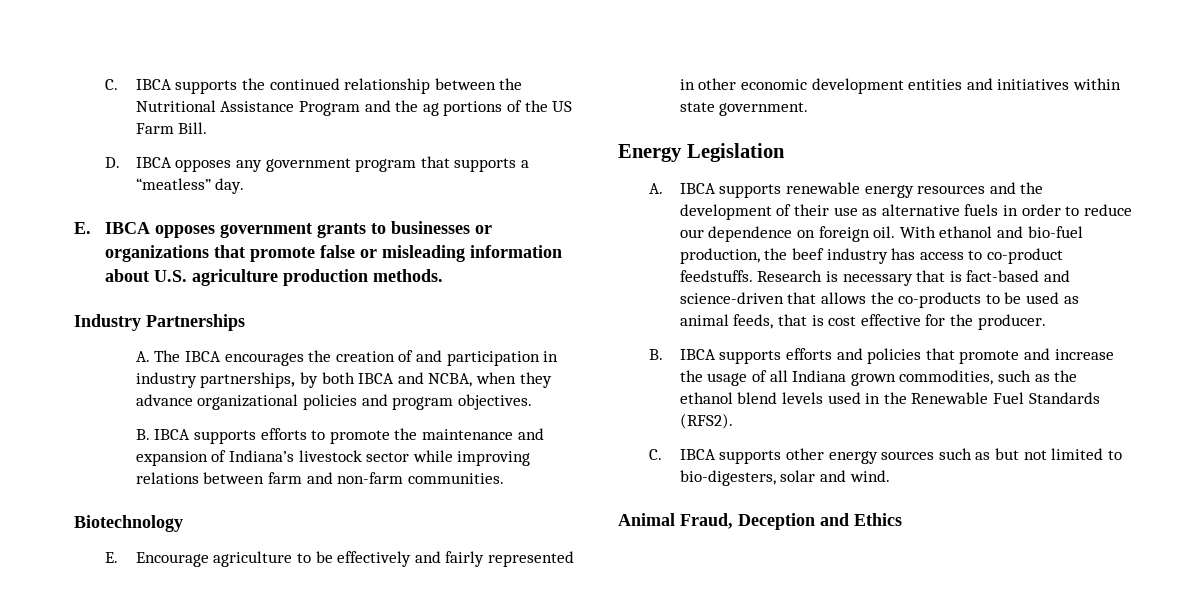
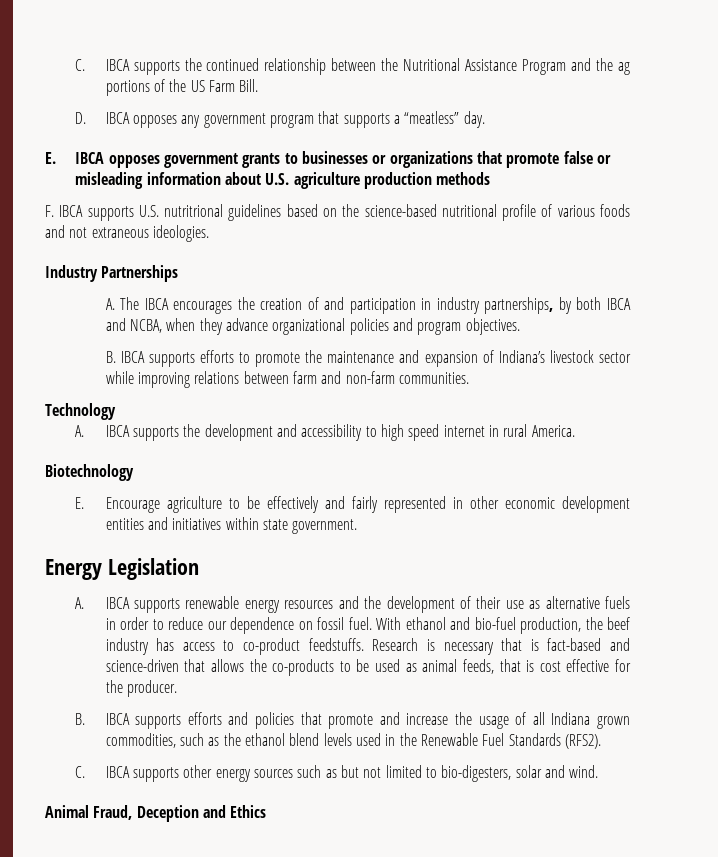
- E. IBCA opposes government grants to businesses or organizations that promote false or misleading information about U.S. agriculture production methods.
+ E. IBCA opposes government grants to businesses or organizations that promote false or misleading information about U.S. agriculture production methods
+ F. IBCA supports U.S. nutritrional guidelines based on the science-based nutritional profile of various foods and not extraneous ideologies.
+ Technology
+ A. IBCA supports the development and accessibility to high speed internet in rural America.
- A. IBCA supports renewable energy resources and the development of their use as alternative fuels in order to reduce our dependence on foreign oil.
+ A. IBCA supports renewable energy resources and the development of their use as alternative fuels in order to reduce our dependence on fossil fuel.

